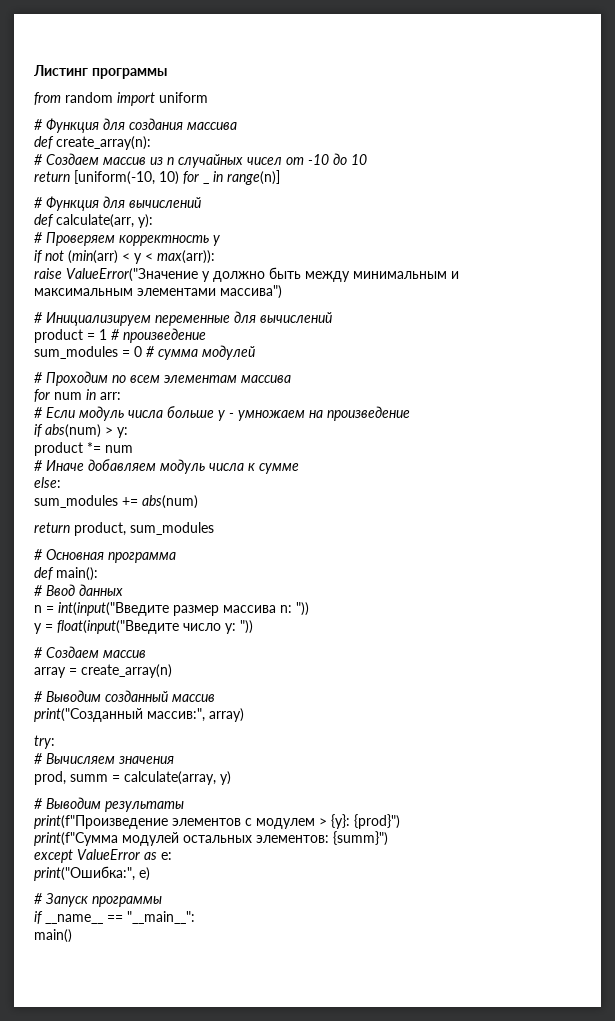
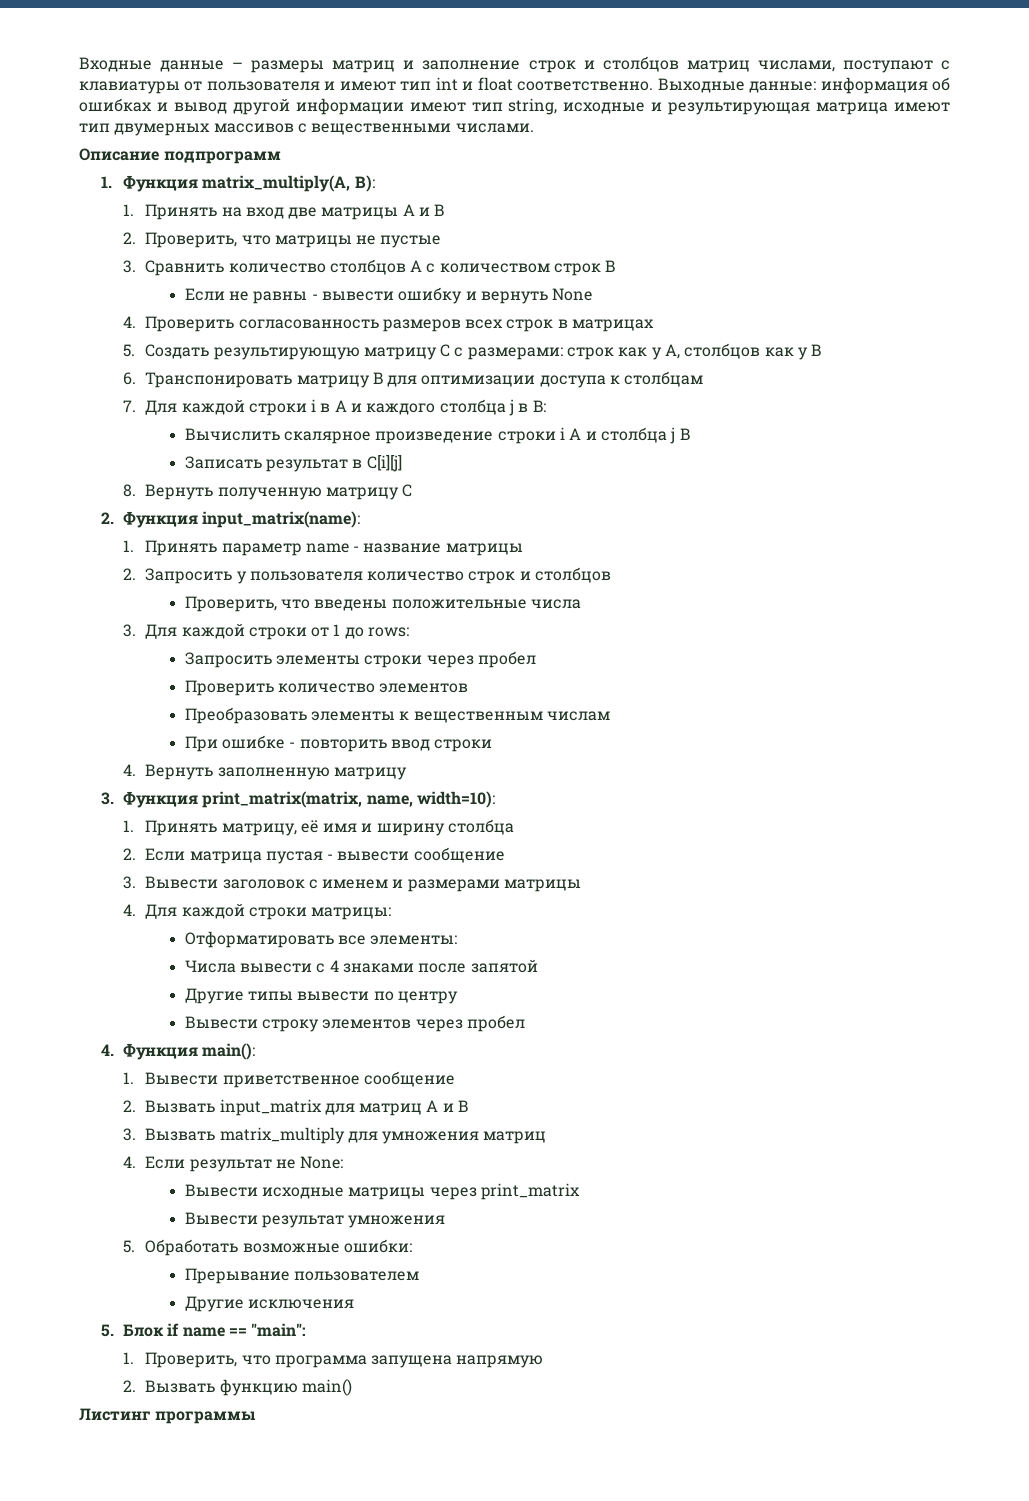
+ Входные данные – размеры матриц и заполнение строк и столбцов матриц числами, поступают с клавиатуры от пользователя и имеют тип int и float соответственно. Выходные данные: информация об ошибках и вывод другой информации имеют тип string, исходные и результирующая матрица имеют тип двумерных массивов с вещественными числами.
+ Описание подпрограмм
+ 1. Функция matrix_multiply(A, B):
+ 1. Принять на вход две матрицы A и B
+ 2. Проверить, что матрицы не пустые
+ 3. Сравнить количество столбцов A с количеством строк B
+ Если не равны - вывести ошибку и вернуть None
+ 4. Проверить согласованность размеров всех строк в матрицах
+ 5. Создать результирующую матрицу C с размерами: строк как у A, столбцов как у B
+ 6. Транспонировать матрицу B для оптимизации доступа к столбцам
+ 7. Для каждой строки i в A и каждого столбца j в B:
+ Вычислить скалярное произведение строки i A и столбца j B
+ Записать результат в C[i][j]
+ 8. Вернуть полученную матрицу C
+ 2. Функция input_matrix(name):
+ 1. Принять параметр name - название матрицы
+ 2. Запросить у пользователя количество строк и столбцов
+ Проверить, что введены положительные числа
+ 3. Для каждой строки от 1 до rows:
+ Запросить элементы строки через пробел
+ Проверить количество элементов
+ Преобразовать элементы к вещественным числам
+ При ошибке - повторить ввод строки
+ 4. Вернуть заполненную матрицу
+ 3. Функция print_matrix(matrix, name, width=10):
+ 1. Принять матрицу, её имя и ширину столбца
+ 2. Если матрица пустая - вывести сообщение
+ 3. Вывести заголовок с именем и размерами матрицы
+ 4. Для каждой строки матрицы:
+ Отформатировать все элементы:
+ Числа вывести с 4 знаками после запятой
+ Другие типы вывести по центру
+ Вывести строку элементов через пробел
+ 4. Функция main():
+ 1. Вывести приветственное сообщение
+ 2. Вызвать input_matrix для матриц A и B
+ 3. Вызвать matrix_multiply для умножения матриц
+ 4. Если результат не None:
+ Вывести исходные матрицы через print_matrix
+ Вывести результат умножения
+ 5. Обработать возможные ошибки:
+ Прерывание пользователем
+ Другие исключения
+ 5. Блок if name == "main":
+ 1. Проверить, что программа запущена напрямую
+ 2. Вызвать функцию main()
  Листинг программы
- from random import uniform
- # Функция для создания массива
- def create_array(n):
- # Создаем массив из n случайных чисел от -10 до 10
- return [uniform(-10, 10) for _ in range(n)]
- # Функция для вычислений
- def calculate(arr, y):
- # Проверяем корректность y
- if not (min(arr) < y < max(arr)):
- raise ValueError("Значение y должно быть между минимальным и максимальным элементами массива")
- # Инициализируем переменные для вычислений
- product = 1 # произведение
- sum_modules = 0 # сумма модулей
- # Проходим по всем элементам массива
- for num in arr:
- # Если модуль числа больше y - умножаем на произведение
- if abs(num) > y:
- product *= num
- # Иначе добавляем модуль числа к сумме
- else:
- sum_modules += abs(num)
- return product, sum_modules
- # Основная программа
- def main():
- # Ввод данных
- n = int(input("Введите размер массива n: "))
- y = float(input("Введите число y: "))
- # Создаем массив
- array = create_array(n)
- # Выводим созданный массив
- print("Созданный массив:", array)
- try:
- # Вычисляем значения
- prod, summ = calculate(array, y)
- # Выводим результаты
- print(f"Произведение элементов с модулем > {y}: {prod}")
- print(f"Сумма модулей остальных элементов: {summ}")
- except ValueError as e:
- print("Ошибка:", e)
- # Запуск программы
- if __name__ == "__main__":
- main()

